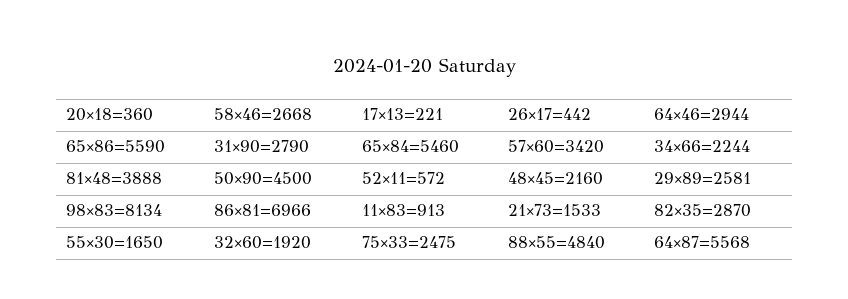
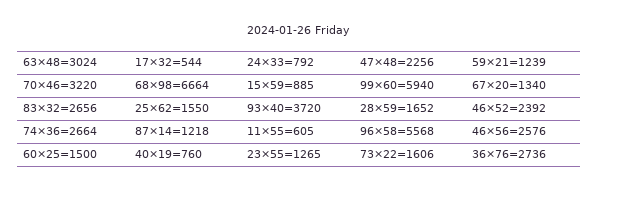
- 2024-01-20 Saturday
- 20×18=360 | 58×46=2668 | 17×13=221 | 26×17=442 | 64×46=2944
- 65×86=5590 | 31×90=2790 | 65×84=5460 | 57×60=3420 | 34×66=2244
- 81×48=3888 | 50×90=4500 | 52×11=572 | 48×45=2160 | 29×89=2581
- 98×83=8134 | 86×81=6966 | 11×83=913 | 21×73=1533 | 82×35=2870
- 55×30=1650 | 32×60=1920 | 75×33=2475 | 88×55=4840 | 64×87=5568
+ 2024-01-26 Friday
+ 63×48=3024 | 17×32=544 | 24×33=792 | 47×48=2256 | 59×21=1239
+ 70×46=3220 | 68×98=6664 | 15×59=885 | 99×60=5940 | 67×20=1340
+ 83×32=2656 | 25×62=1550 | 93×40=3720 | 28×59=1652 | 46×52=2392
+ 74×36=2664 | 87×14=1218 | 11×55=605 | 96×58=5568 | 46×56=2576
+ 60×25=1500 | 40×19=760 | 23×55=1265 | 73×22=1606 | 36×76=2736

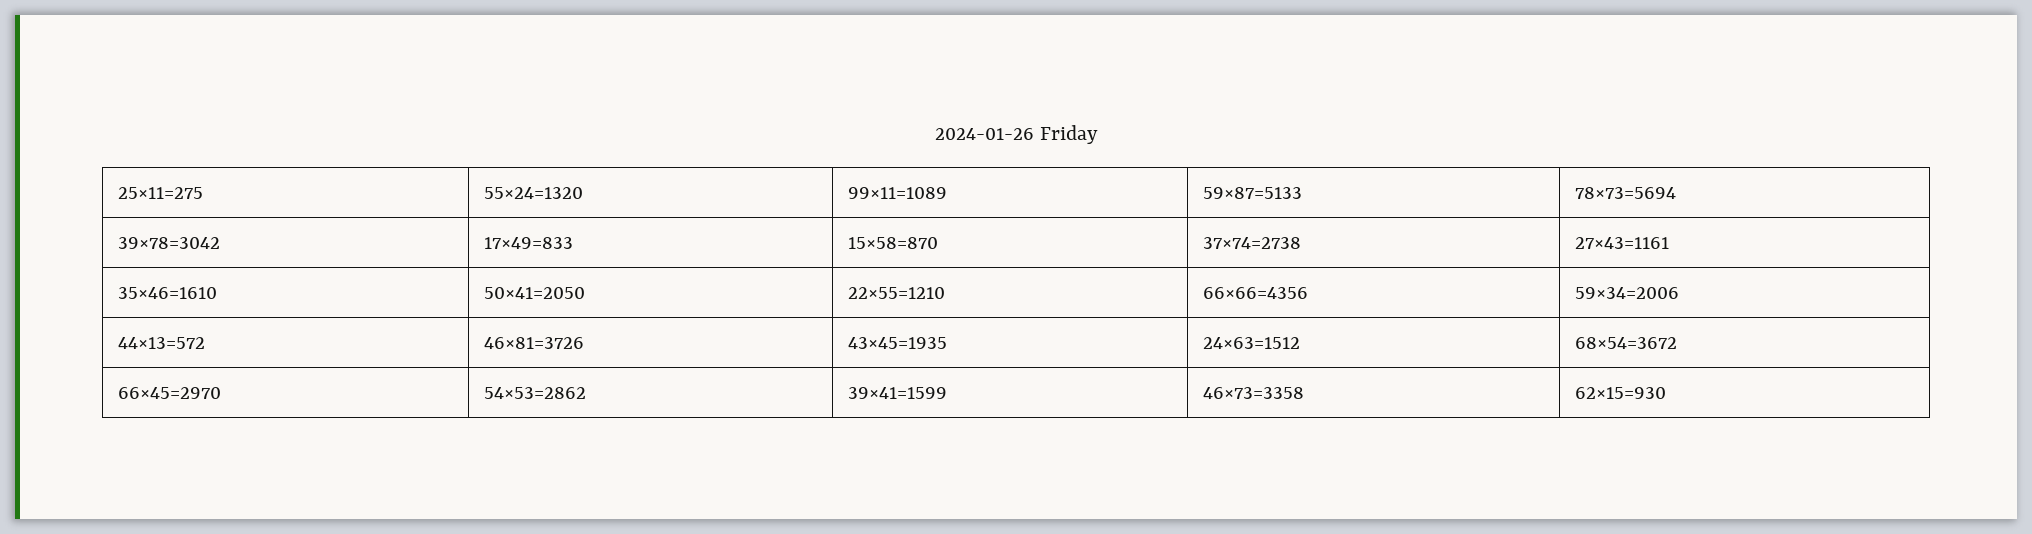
- 63×48=3024 | 17×32=544 | 24×33=792 | 47×48=2256 | 59×21=1239
- 70×46=3220 | 68×98=6664 | 15×59=885 | 99×60=5940 | 67×20=1340
- 83×32=2656 | 25×62=1550 | 93×40=3720 | 28×59=1652 | 46×52=2392
- 74×36=2664 | 87×14=1218 | 11×55=605 | 96×58=5568 | 46×56=2576
- 60×25=1500 | 40×19=760 | 23×55=1265 | 73×22=1606 | 36×76=2736
+ 25×11=275 | 55×24=1320 | 99×11=1089 | 59×87=5133 | 78×73=5694
+ 39×78=3042 | 17×49=833 | 15×58=870 | 37×74=2738 | 27×43=1161
+ 35×46=1610 | 50×41=2050 | 22×55=1210 | 66×66=4356 | 59×34=2006
+ 44×13=572 | 46×81=3726 | 43×45=1935 | 24×63=1512 | 68×54=3672
+ 66×45=2970 | 54×53=2862 | 39×41=1599 | 46×73=3358 | 62×15=930

